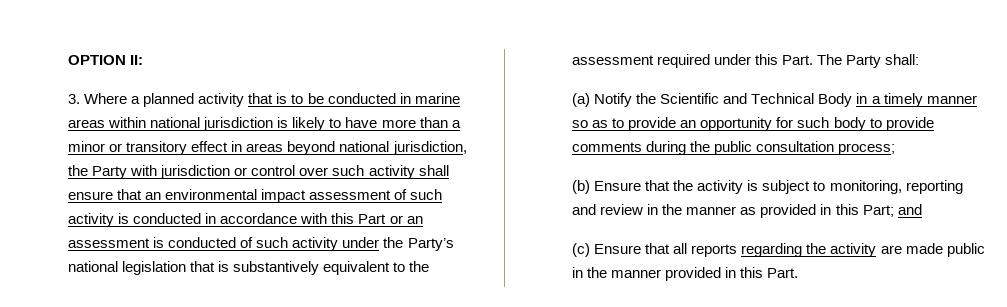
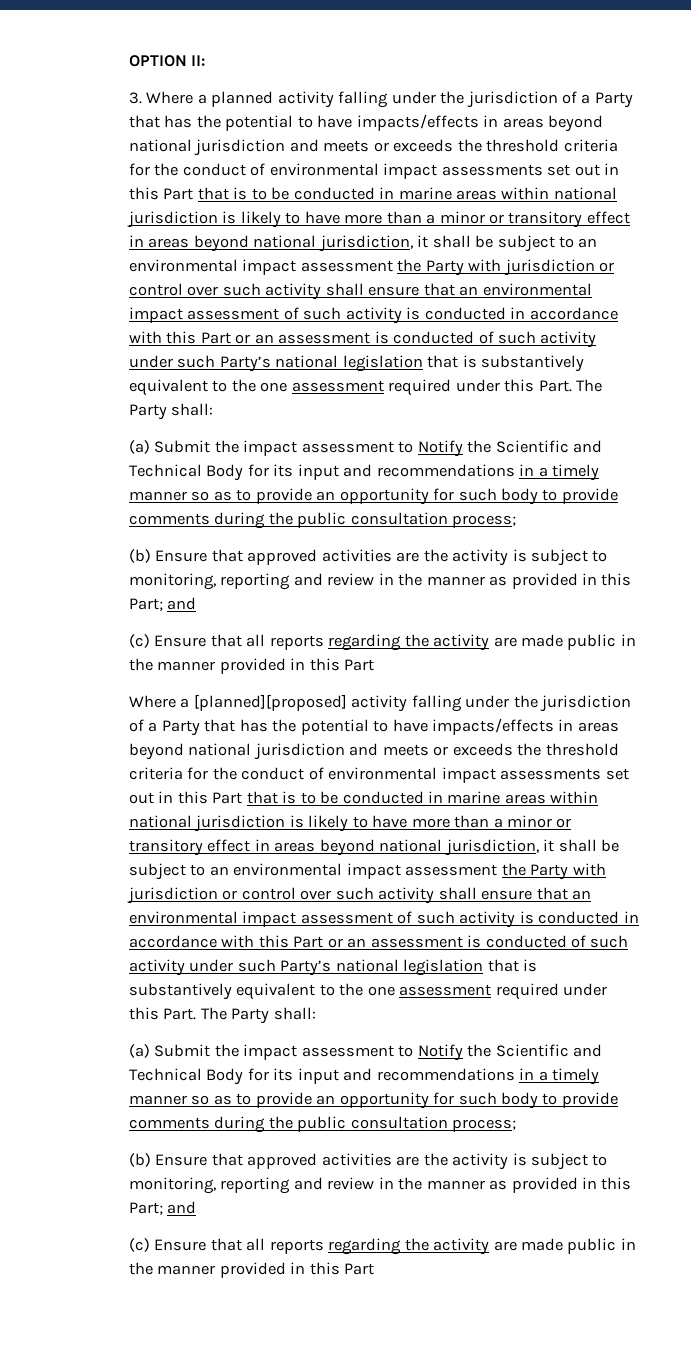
- 3. Where a planned activity that is to be conducted in marine areas within national jurisdiction is likely to have more than a minor or transitory effect in areas beyond national jurisdiction, the Party with jurisdiction or control over such activity shall ensure that an environmental impact assessment of such activity is conducted in accordance with this Part or an assessment is conducted of such activity under the Party’s national legislation that is substantively equivalent to the assessment required under this Part. The Party shall:
- (a) Notify the Scientific and Technical Body in a timely manner so as to provide an opportunity for such body to provide comments during the public consultation process;
- (b) Ensure that the activity is subject to monitoring, reporting and review in the manner as provided in this Part; and
- (c) Ensure that all reports regarding the activity are made public in the manner provided in this Part.
+ 3. Where a planned activity falling under the jurisdiction of a Party that has the potential to have impacts/effects in areas beyond national jurisdiction and meets or exceeds the threshold criteria for the conduct of environmental impact assessments set out in this Part that is to be conducted in marine areas within national jurisdiction is likely to have more than a minor or transitory effect in areas beyond national jurisdiction, it shall be subject to an environmental impact assessment the Party with jurisdiction or control over such activity shall ensure that an environmental impact assessment of such activity is conducted in accordance with this Part or an assessment is conducted of such activity under such Party’s national legislation that is substantively equivalent to the one assessment required under this Part. The Party shall:
+ (a) Submit the impact assessment to Notify the Scientific and Technical Body for its input and recommendations in a timely manner so as to provide an opportunity for such body to provide comments during the public consultation process;
+ (b) Ensure that approved activities are the activity is subject to monitoring, reporting and review in the manner as provided in this Part; and
+ (c) Ensure that all reports regarding the activity are made public in the manner provided in this Part
+ Where a [planned][proposed] activity falling under the jurisdiction of a Party that has the potential to have impacts/effects in areas beyond national jurisdiction and meets or exceeds the threshold criteria for the conduct of environmental impact assessments set out in this Part that is to be conducted in marine areas within national jurisdiction is likely to have more than a minor or transitory effect in areas beyond national jurisdiction, it shall be subject to an environmental impact assessment the Party with jurisdiction or control over such activity shall ensure that an environmental impact assessment of such activity is conducted in accordance with this Part or an assessment is conducted of such activity under such Party’s national legislation that is substantively equivalent to the one assessment required under this Part. The Party shall:
+ (a) Submit the impact assessment to Notify the Scientific and Technical Body for its input and recommendations in a timely manner so as to provide an opportunity for such body to provide comments during the public consultation process;
+ (b) Ensure that approved activities are the activity is subject to monitoring, reporting and review in the manner as provided in this Part; and
+ (c) Ensure that all reports regarding the activity are made public in the manner provided in this Part

